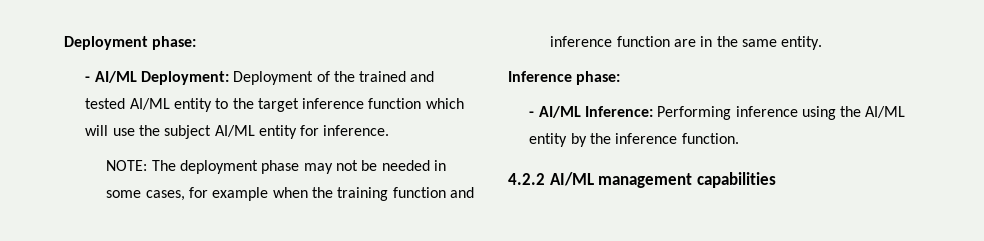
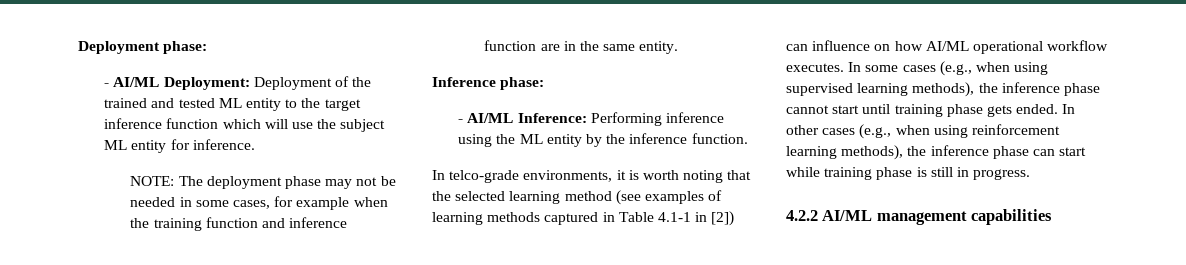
- - AI/ML Deployment: Deployment of the trained and tested AI/ML entity to the target inference function which will use the subject AI/ML entity for inference.
+ - AI/ML Deployment: Deployment of the trained and tested ML entity to the target inference function which will use the subject ML entity for inference.
- - AI/ML Inference: Performing inference using the AI/ML entity by the inference function.
+ - AI/ML Inference: Performing inference using the ML entity by the inference function.
+ In telco-grade environments, it is worth noting that the selected learning method (see examples of learning methods captured in Table 4.1-1 in [2]) can influence on how AI/ML operational workflow executes. In some cases (e.g., when using supervised learning methods), the inference phase cannot start until training phase gets ended. In other cases (e.g., when using reinforcement learning methods), the inference phase can start while training phase is still in progress.

